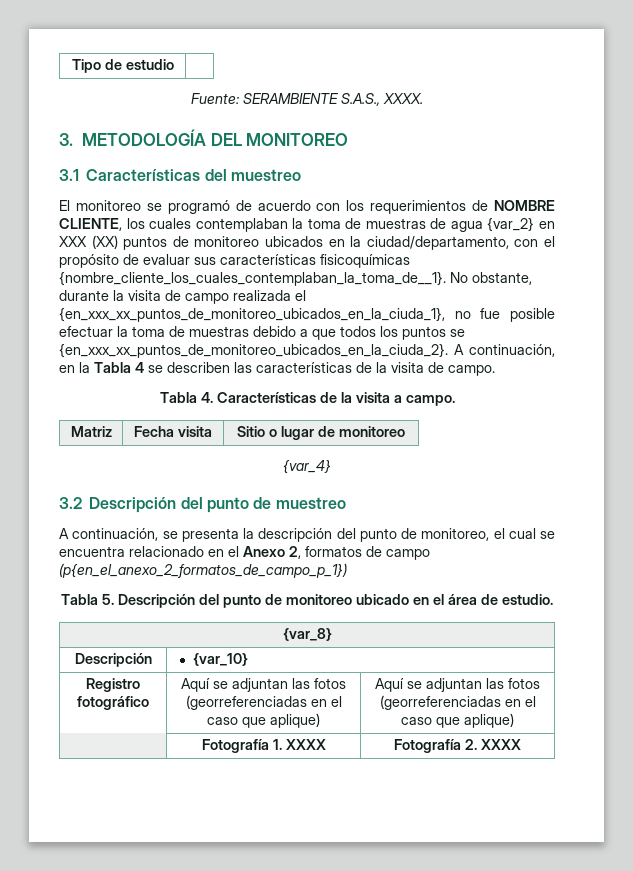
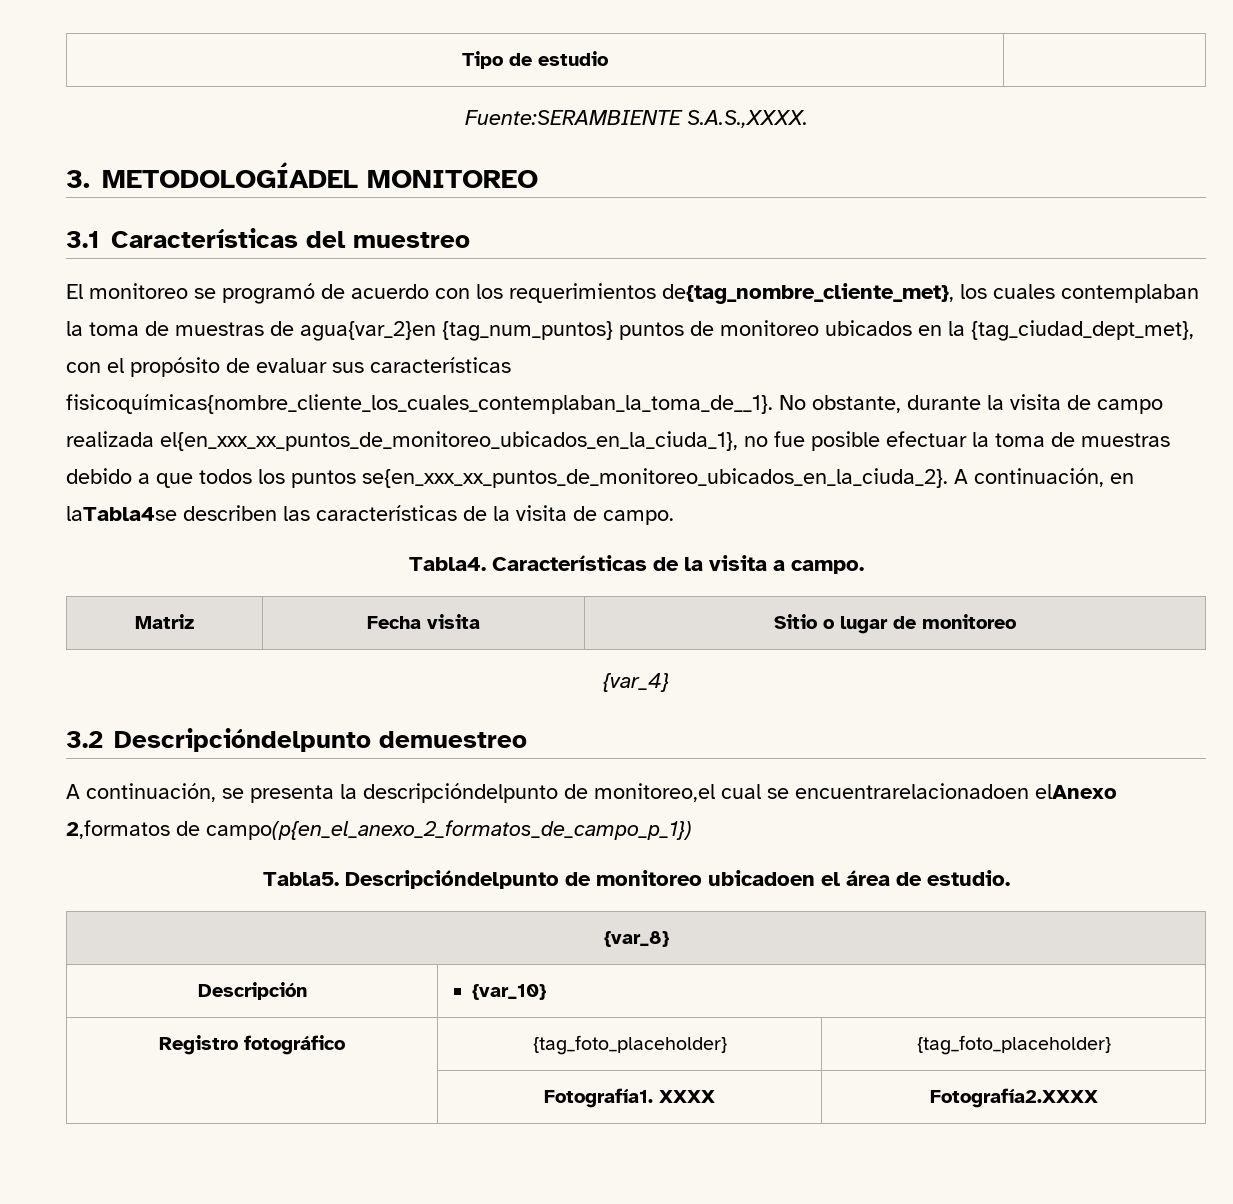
- Fuente: SERAMBIENTE S.A.S., XXXX.
+ Fuente:SERAMBIENTE S.A.S.,XXXX.
- 3. METODOLOGÍA DEL MONITOREO
+ 3. METODOLOGÍADEL MONITOREO
- El monitoreo se programó de acuerdo con los requerimientos de NOMBRE CLIENTE, los cuales contemplaban la toma de muestras de agua {var_2} en XXX (XX) puntos de monitoreo ubicados en la ciudad/departamento, con el propósito de evaluar sus características fisicoquímicas {nombre_cliente_los_cuales_contemplaban_la_toma_de__1}.
+ El monitoreo se programó de acuerdo con los requerimientos de{tag_nombre_cliente_met}, los cuales contemplaban la toma de muestras de agua{var_2}en {tag_num_puntos} puntos de monitoreo ubicados en la {tag_ciudad_dept_met}, con el propósito de evaluar sus características fisicoquímicas{nombre_cliente_los_cuales_contemplaban_la_toma_de__1}.
- No obstante, durante la visita de campo realizada el {en_xxx_xx_puntos_de_monitoreo_ubicados_en_la_ciuda_1}, no fue posible efectuar la toma de muestras debido a que todos los puntos se {en_xxx_xx_puntos_de_monitoreo_ubicados_en_la_ciuda_2}.
+ No obstante, durante la visita de campo realizada el{en_xxx_xx_puntos_de_monitoreo_ubicados_en_la_ciuda_1}, no fue posible efectuar la toma de muestras debido a que todos los puntos se{en_xxx_xx_puntos_de_monitoreo_ubicados_en_la_ciuda_2}.
- A continuación, en la Tabla 4 se describen las características de la visita de campo.
+ A continuación, en laTabla4se describen las características de la visita de campo.
- Tabla 4. Características de la visita a campo.
+ Tabla4. Características de la visita a campo.
- 3.2 Descripción del punto de muestreo
+ 3.2 Descripcióndelpunto demuestreo
- A continuación, se presenta la descripción del punto de monitoreo, el cual se encuentra relacionado en el Anexo 2, formatos de campo (p{en_el_anexo_2_formatos_de_campo_p_1})
- Tabla 5. Descripción del punto de monitoreo ubicado en el área de estudio.
+ A continuación, se presenta la descripcióndelpunto de monitoreo,el cual se encuentrarelacionadoen elAnexo 2,formatos de campo(p{en_el_anexo_2_formatos_de_campo_p_1})
+ Tabla5. Descripcióndelpunto de monitoreo ubicadoen el área de estudio.
- Registro fotográfico | Aquí se adjuntan las fotos (georreferenciadas en el caso que aplique) | Aquí se adjuntan las fotos (georreferenciadas en el caso que aplique)
- | Fotografía 1. XXXX | Fotografía 2. XXXX
+ Registro fotográfico | {tag_foto_placeholder} | {tag_foto_placeholder}
+ | Fotografía1. XXXX | Fotografía2.XXXX

